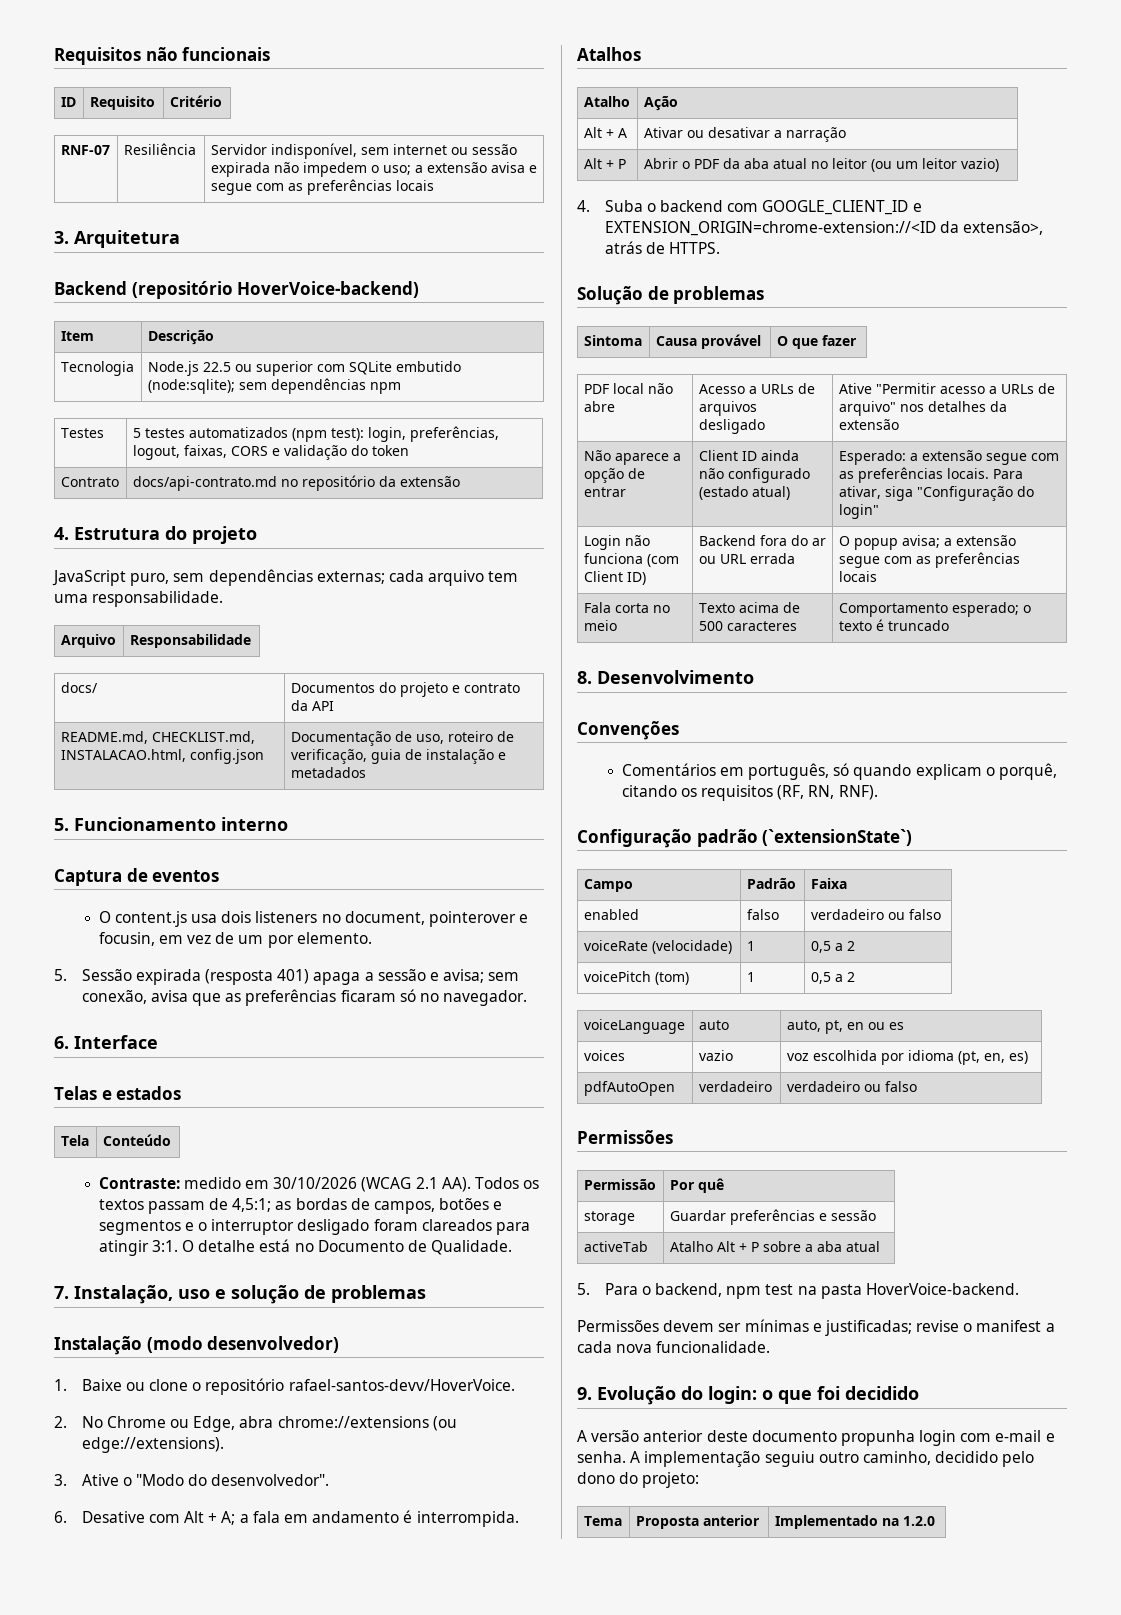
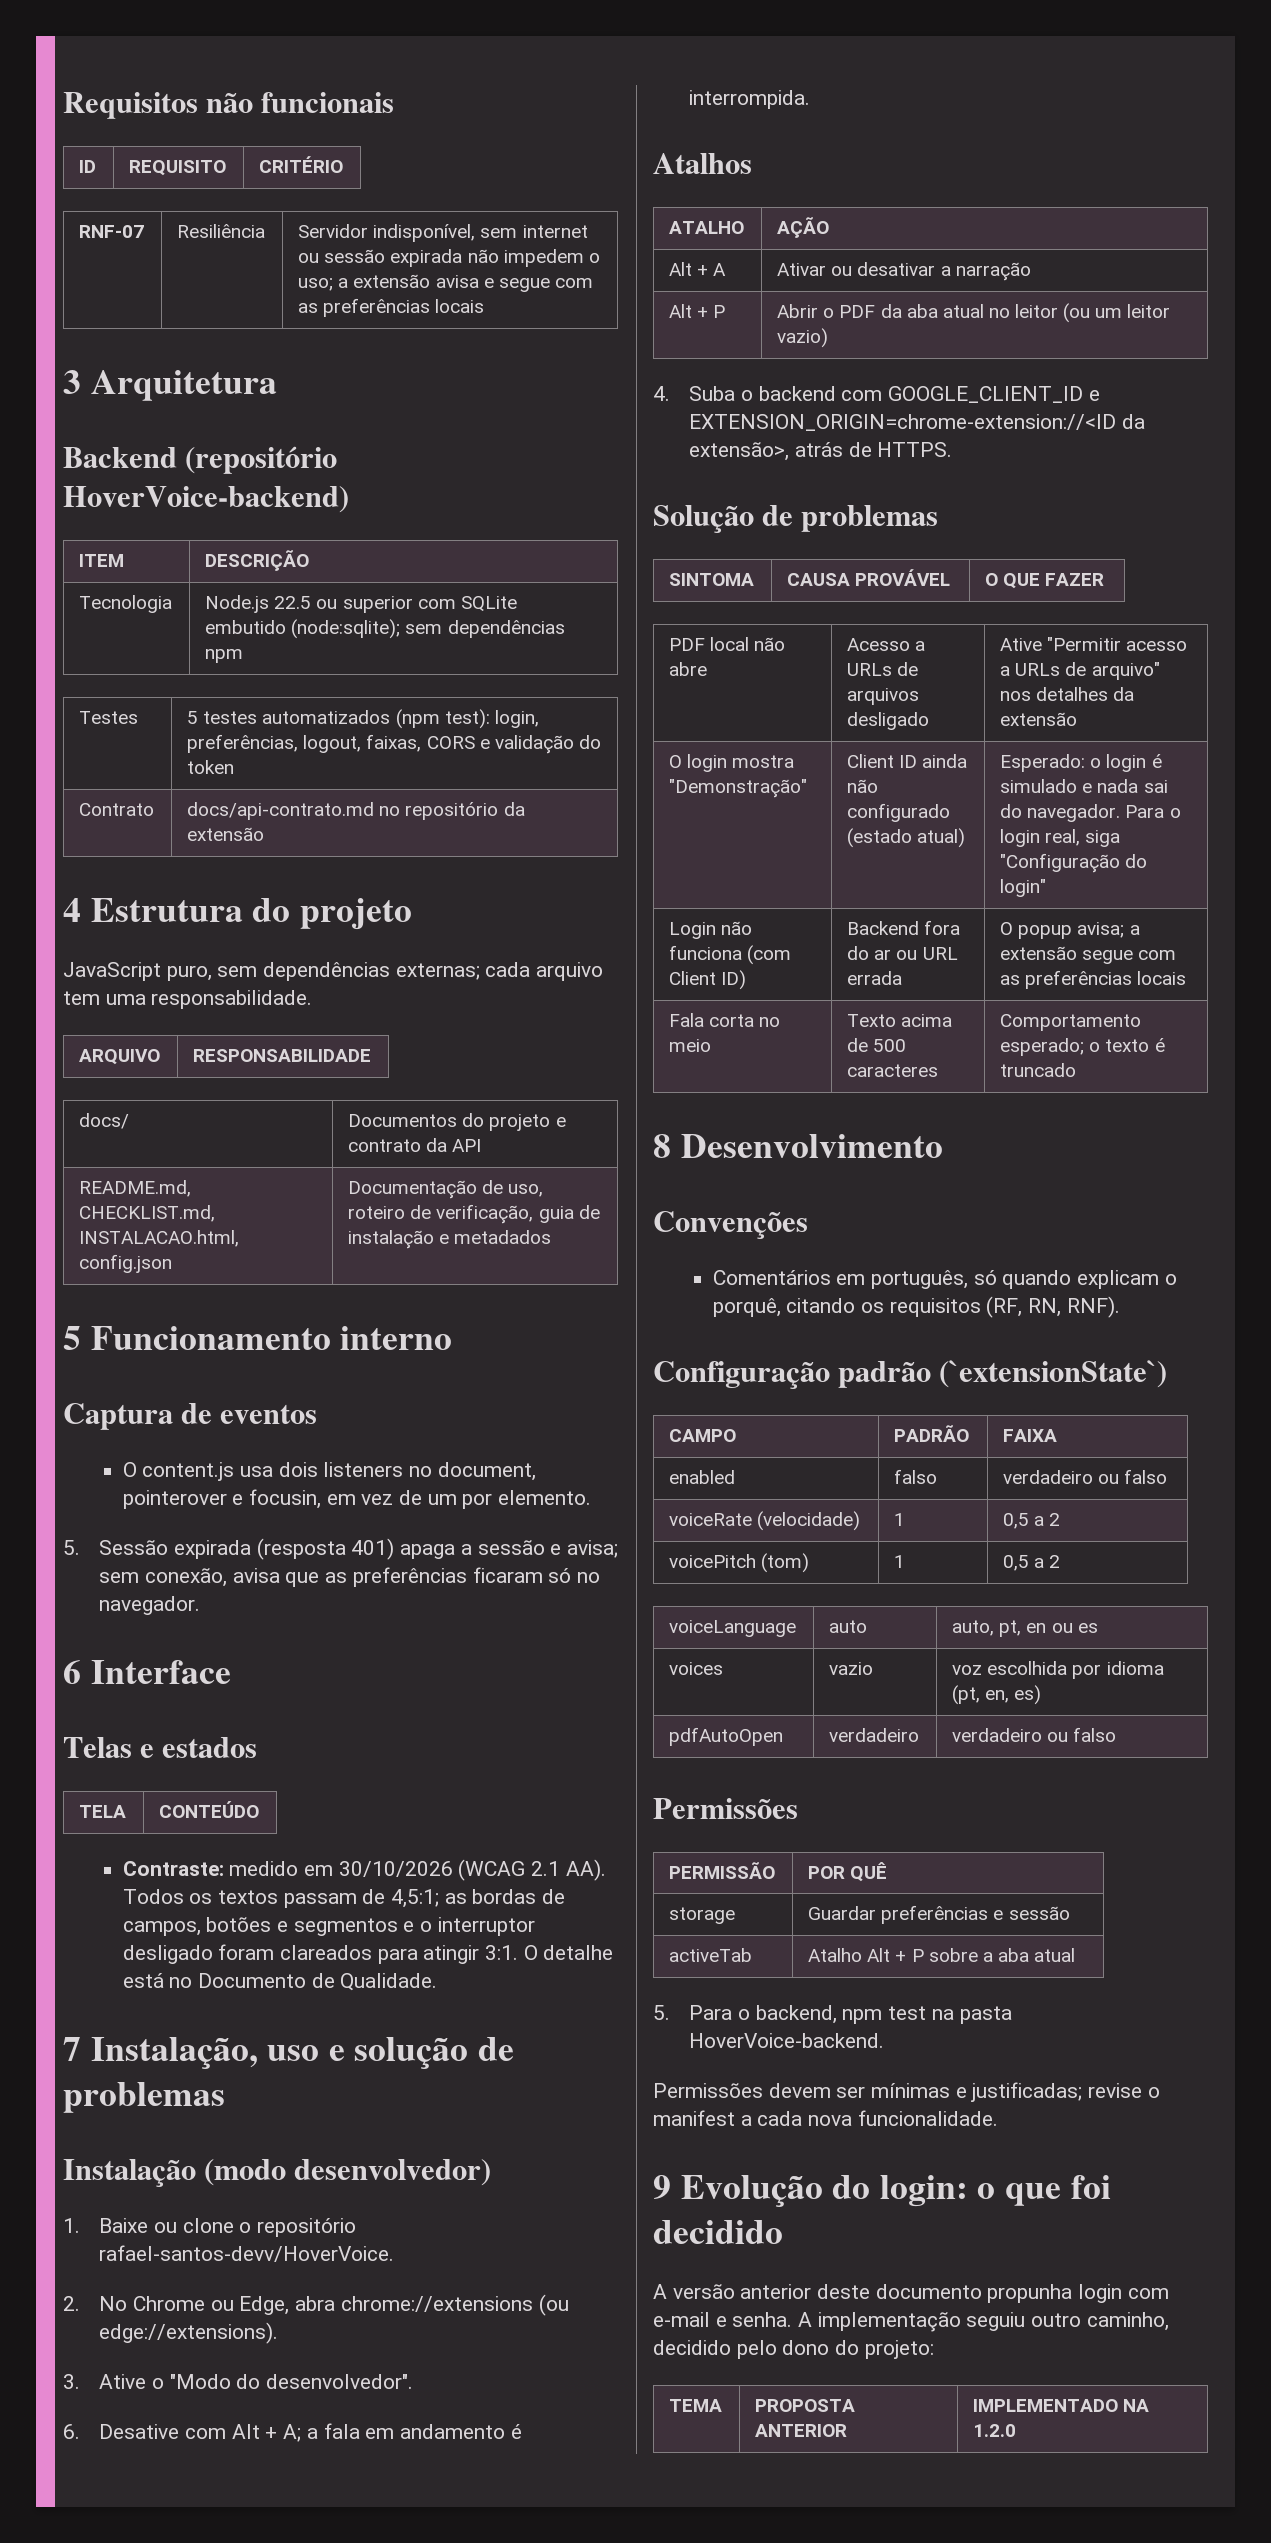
- ID | Requisito | Critério
+ ID | REQUISITO | CRITÉRIO
- 3. Arquitetura
+ 3 Arquitetura
- Item | Descrição
+ ITEM | DESCRIÇÃO
- 4. Estrutura do projeto
+ 4 Estrutura do projeto
- Arquivo | Responsabilidade
+ ARQUIVO | RESPONSABILIDADE
- 5. Funcionamento interno
+ 5 Funcionamento interno
- 6. Interface
+ 6 Interface
- Tela | Conteúdo
+ TELA | CONTEÚDO
- 7. Instalação, uso e solução de problemas
+ 7 Instalação, uso e solução de problemas
- Atalho | Ação
+ ATALHO | AÇÃO
- Sintoma | Causa provável | O que fazer
+ SINTOMA | CAUSA PROVÁVEL | O QUE FAZER
- Não aparece a opção de entrar | Client ID ainda não configurado (estado atual) | Esperado: a extensão segue com as preferências locais. Para ativar, siga "Configuração do login"
+ O login mostra "Demonstração" | Client ID ainda não configurado (estado atual) | Esperado: o login é simulado e nada sai do navegador. Para o login real, siga "Configuração do login"
- 8. Desenvolvimento
+ 8 Desenvolvimento
- Campo | Padrão | Faixa
+ CAMPO | PADRÃO | FAIXA
- Permissão | Por quê
+ PERMISSÃO | POR QUÊ
- 9. Evolução do login: o que foi decidido
+ 9 Evolução do login: o que foi decidido
- Tema | Proposta anterior | Implementado na 1.2.0
+ TEMA | PROPOSTA ANTERIOR | IMPLEMENTADO NA 1.2.0

